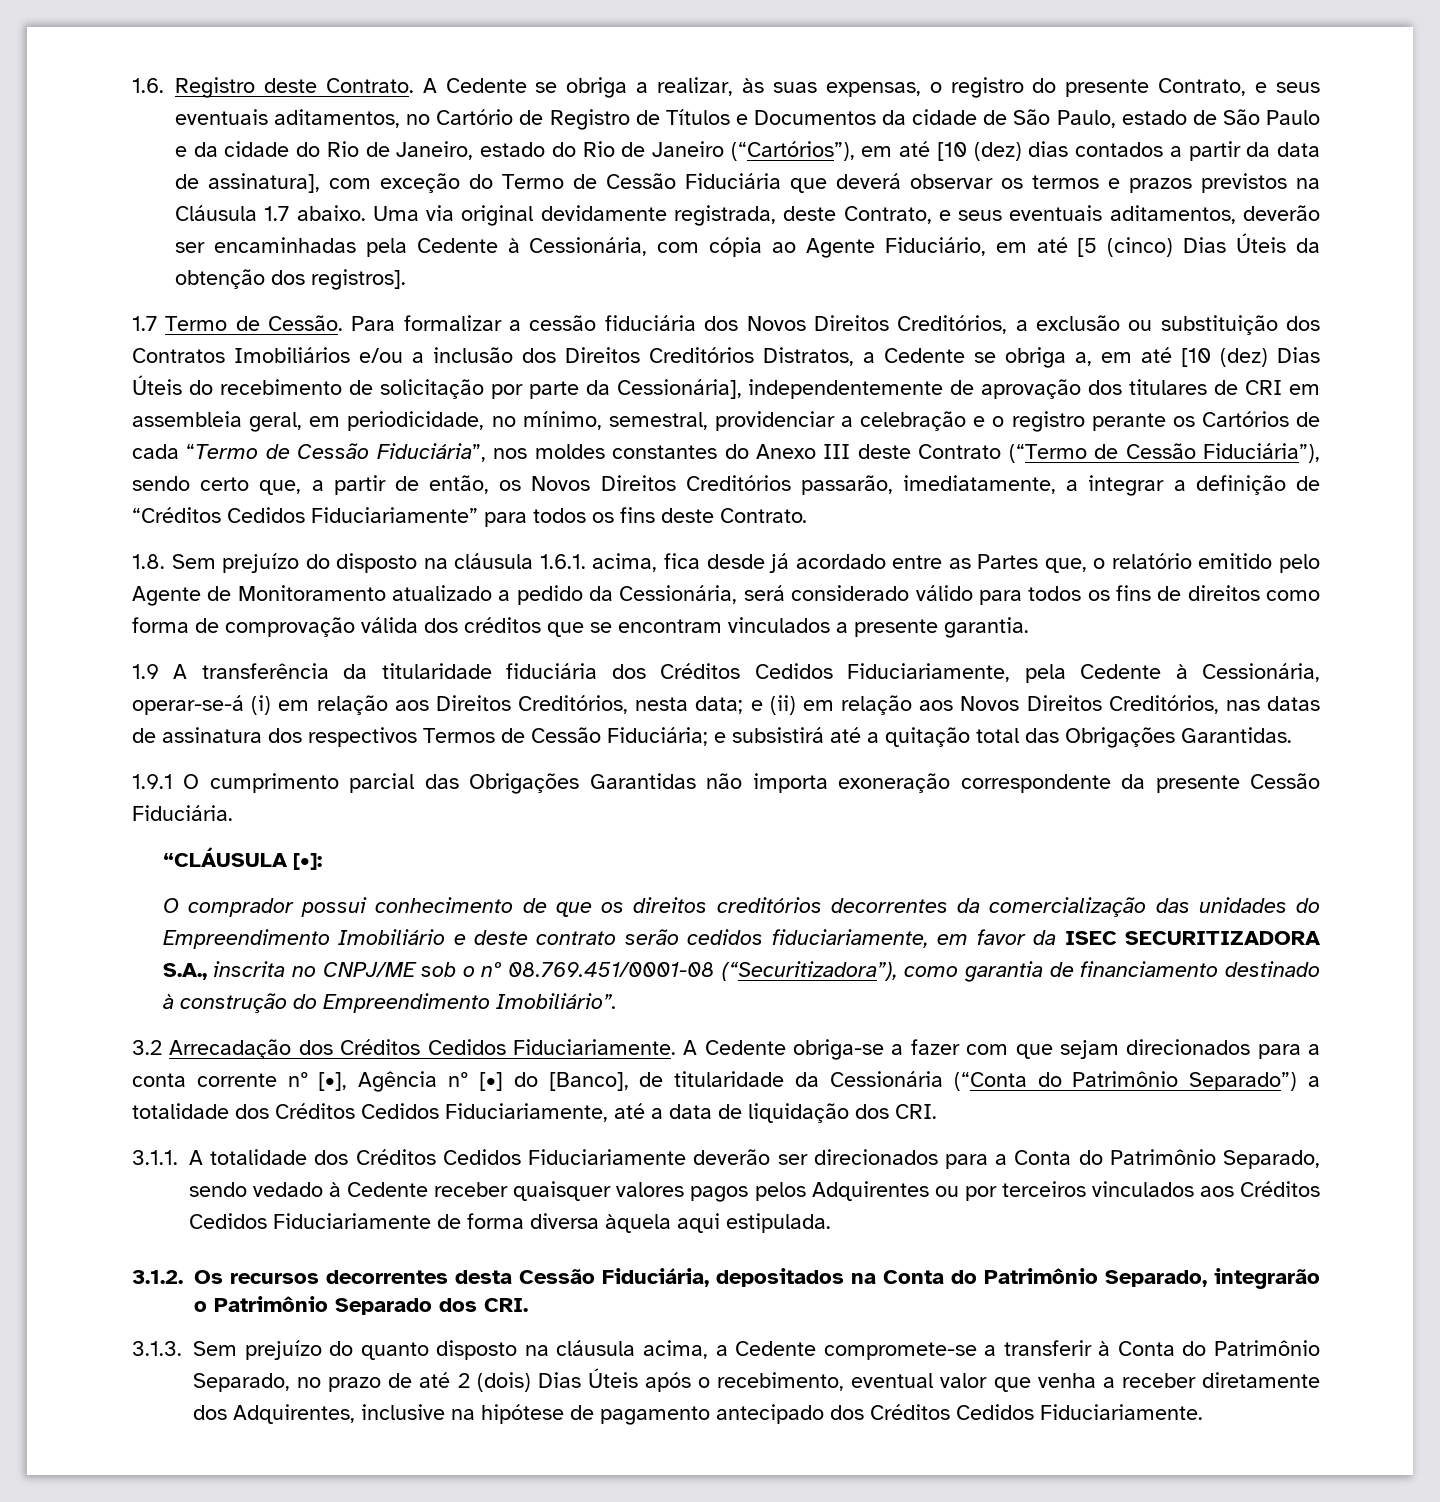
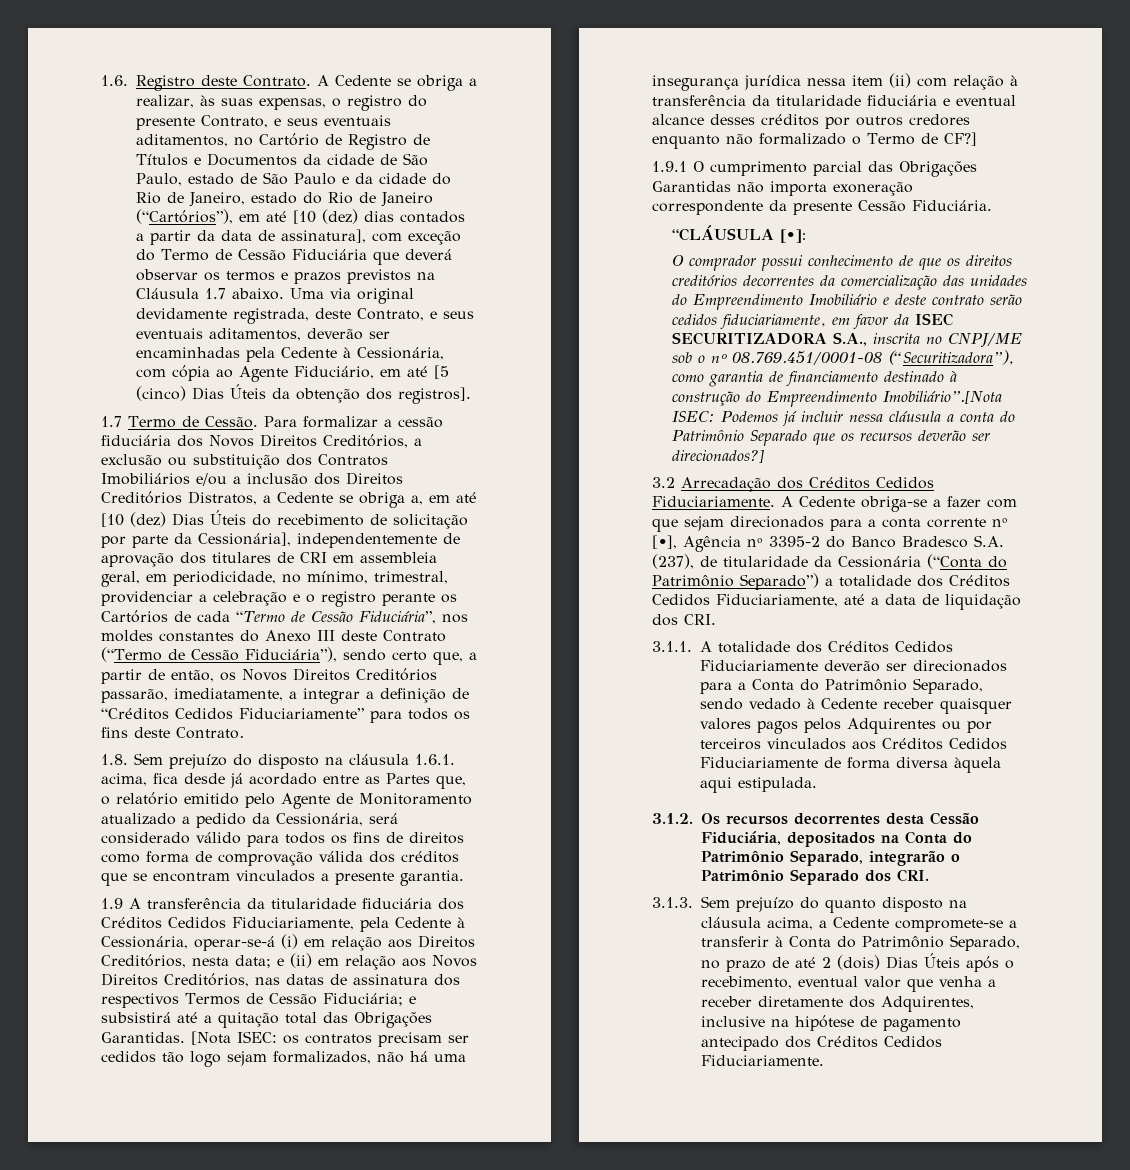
- Para formalizar a cessão fiduciária dos Novos Direitos Creditórios, a exclusão ou substituição dos Contratos Imobiliários e/ou a inclusão dos Direitos Creditórios Distratos, a Cedente se obriga a, em até [10 (dez) Dias Úteis do recebimento de solicitação por parte da Cessionária], independentemente de aprovação dos titulares de CRI em assembleia geral, em periodicidade, no mínimo, semestral, providenciar a celebração e o registro perante os Cartórios de cada “Termo de Cessão Fiduciária”, nos moldes constantes do Anexo III deste Contrato (“Termo de Cessão Fiduciária”), sendo certo que, a partir de então, os Novos Direitos Creditórios passarão, imediatamente, a integrar a definição de “Créditos Cedidos Fiduciariamente” para todos os fins deste Contrato.
+ Para formalizar a cessão fiduciária dos Novos Direitos Creditórios, a exclusão ou substituição dos Contratos Imobiliários e/ou a inclusão dos Direitos Creditórios Distratos, a Cedente se obriga a, em até [10 (dez) Dias Úteis do recebimento de solicitação por parte da Cessionária], independentemente de aprovação dos titulares de CRI em assembleia geral, em periodicidade, no mínimo, trimestral, providenciar a celebração e o registro perante os Cartórios de cada “Termo de Cessão Fiduciária”, nos moldes constantes do Anexo III deste Contrato (“Termo de Cessão Fiduciária”), sendo certo que, a partir de então, os Novos Direitos Creditórios passarão, imediatamente, a integrar a definição de “Créditos Cedidos Fiduciariamente” para todos os fins deste Contrato.
+ [Nota ISEC: os contratos precisam ser cedidos tão logo sejam formalizados, não há uma insegurança jurídica nessa item (ii) com relação à transferência da titularidade fiduciária e eventual alcance desses créditos por outros credores enquanto não formalizado o Termo de CF?]
- O comprador possui conhecimento de que os direitos creditórios decorrentes da comercialização das unidades do Empreendimento Imobiliário e deste contrato serão cedidos fiduciariamente, em favor da ISEC SECURITIZADORA S.A., inscrita no CNPJ/ME sob o nº 08.769.451/0001-08 (“Securitizadora”), como garantia de financiamento destinado à construção do Empreendimento Imobiliário”.
+ O comprador possui conhecimento de que os direitos creditórios decorrentes da comercialização das unidades do Empreendimento Imobiliário e deste contrato serão cedidos fiduciariamente, em favor da ISEC SECURITIZADORA S.A., inscrita no CNPJ/ME sob o nº 08.769.451/0001-08 (“Securitizadora”), como garantia de financiamento destinado à construção do Empreendimento Imobiliário”.[Nota ISEC: Podemos já incluir nessa cláusula a conta do Patrimônio Separado que os recursos deverão ser direcionados?]
- A Cedente obriga-se a fazer com que sejam direcionados para a conta corrente nº [•], Agência nº [•] do [Banco], de titularidade da Cessionária (“Conta do Patrimônio Separado”) a totalidade dos Créditos Cedidos Fiduciariamente, até a data de liquidação dos CRI.
+ A Cedente obriga-se a fazer com que sejam direcionados para a conta corrente nº [•], Agência nº 3395-2 do Banco Bradesco S.A. (237), de titularidade da Cessionária (“Conta do Patrimônio Separado”) a totalidade dos Créditos Cedidos Fiduciariamente, até a data de liquidação dos CRI.

